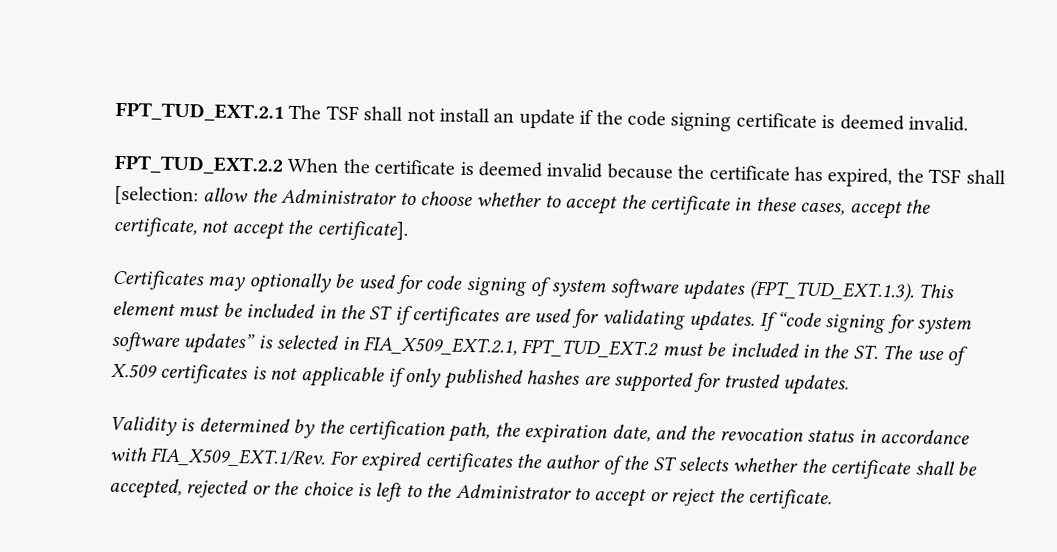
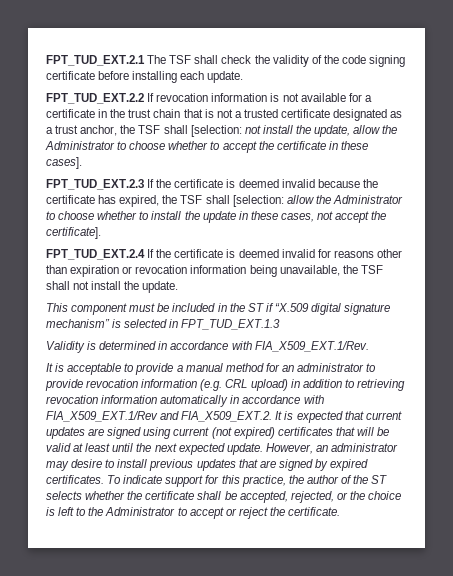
- FPT_TUD_EXT.2.1 The TSF shall not install an update if the code signing certificate is deemed invalid.
- FPT_TUD_EXT.2.2 When the certificate is deemed invalid because the certificate has expired, the TSF shall [selection: allow the Administrator to choose whether to accept the certificate in these cases, accept the certificate, not accept the certificate].
- Certificates may optionally be used for code signing of system software updates (FPT_TUD_EXT.1.3). This element must be included in the ST if certificates are used for validating updates. If “code signing for system software updates” is selected in FIA_X509_EXT.2.1, FPT_TUD_EXT.2 must be included in the ST. The use of X.509 certificates is not applicable if only published hashes are supported for trusted updates.
- Validity is determined by the certification path, the expiration date, and the revocation status in accordance with FIA_X509_EXT.1/Rev. For expired certificates the author of the ST selects whether the certificate shall be accepted, rejected or the choice is left to the Administrator to accept or reject the certificate.
+ FPT_TUD_EXT.2.1 The TSF shall check the validity of the code signing certificate before installing each update.
+ FPT_TUD_EXT.2.2 If revocation information is not available for a certificate in the trust chain that is not a trusted certificate designated as a trust anchor, the TSF shall [selection: not install the update, allow the Administrator to choose whether to accept the certificate in these cases].
+ FPT_TUD_EXT.2.3 If the certificate is deemed invalid because the certificate has expired, the TSF shall [selection: allow the Administrator to choose whether to install the update in these cases, not accept the certificate].
+ FPT_TUD_EXT.2.4 If the certificate is deemed invalid for reasons other than expiration or revocation information being unavailable, the TSF shall not install the update.
+ This component must be included in the ST if “X.509 digital signature mechanism” is selected in FPT_TUD_EXT.1.3
+ Validity is determined in accordance with FIA_X509_EXT.1/Rev.
+ It is acceptable to provide a manual method for an administrator to provide revocation information (e.g. CRL upload) in addition to retrieving revocation information automatically in accordance with FIA_X509_EXT.1/Rev and FIA_X509_EXT.2. It is expected that current updates are signed using current (not expired) certificates that will be valid at least until the next expected update. However, an administrator may desire to install previous updates that are signed by expired certificates. To indicate support for this practice, the author of the ST selects whether the certificate shall be accepted, rejected, or the choice is left to the Administrator to accept or reject the certificate.

